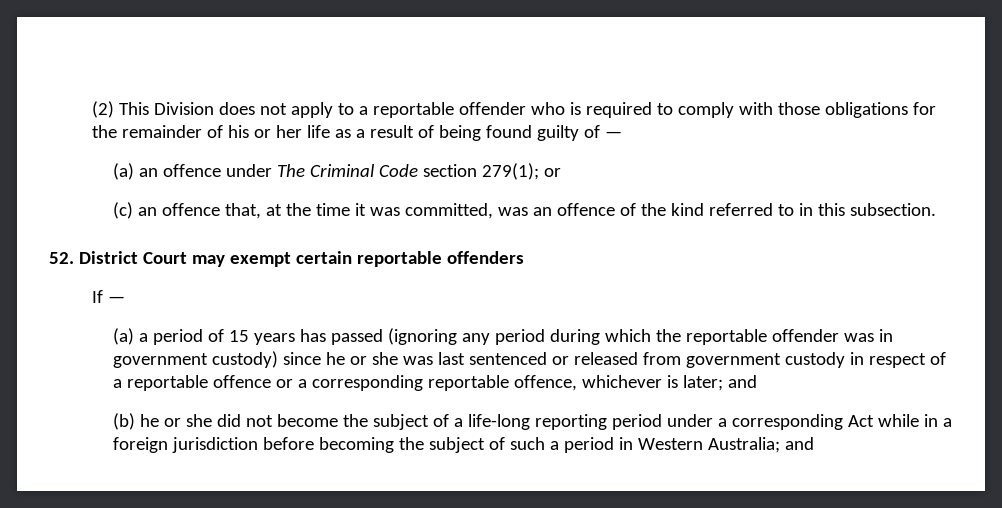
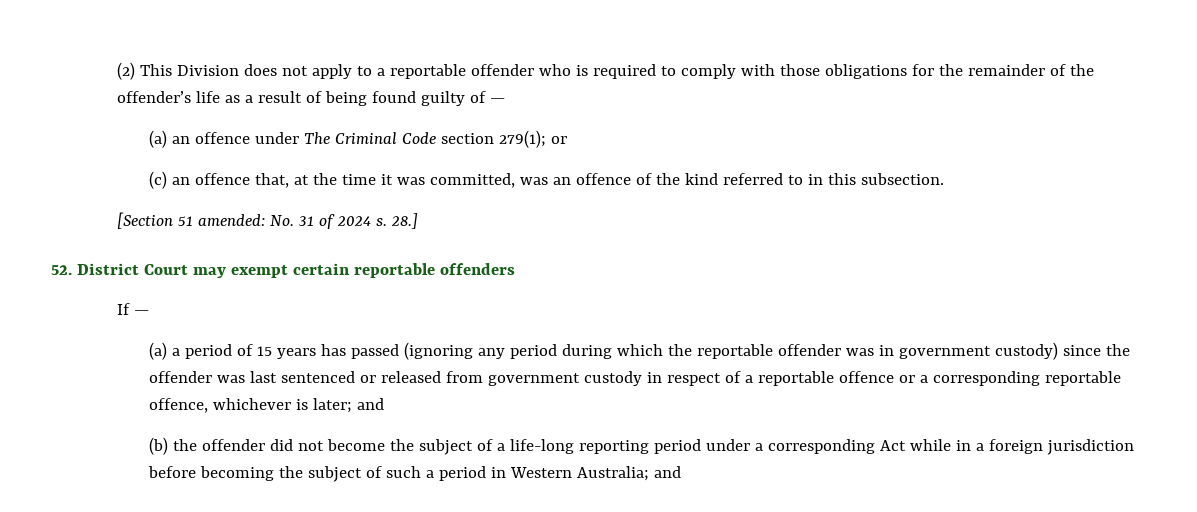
- (2) This Division does not apply to a reportable offender who is required to comply with those obligations for the remainder of his or her life as a result of being found guilty of —
+ (2) This Division does not apply to a reportable offender who is required to comply with those obligations for the remainder of the offender’s life as a result of being found guilty of —
+ [Section 51 amended: No. 31 of 2024 s. 28.]
- (a) a period of 15 years has passed (ignoring any period during which the reportable offender was in government custody) since he or she was last sentenced or released from government custody in respect of a reportable offence or a corresponding reportable offence, whichever is later; and
+ (a) a period of 15 years has passed (ignoring any period during which the reportable offender was in government custody) since the offender was last sentenced or released from government custody in respect of a reportable offence or a corresponding reportable offence, whichever is later; and
- (b) he or she did not become the subject of a life-long reporting period under a corresponding Act while in a foreign jurisdiction before becoming the subject of such a period in Western Australia; and
+ (b) the offender did not become the subject of a life-long reporting period under a corresponding Act while in a foreign jurisdiction before becoming the subject of such a period in Western Australia; and

